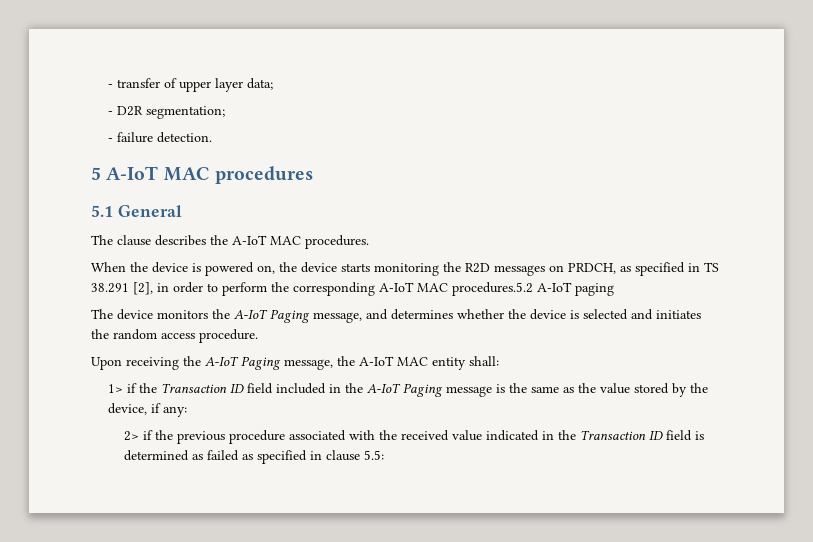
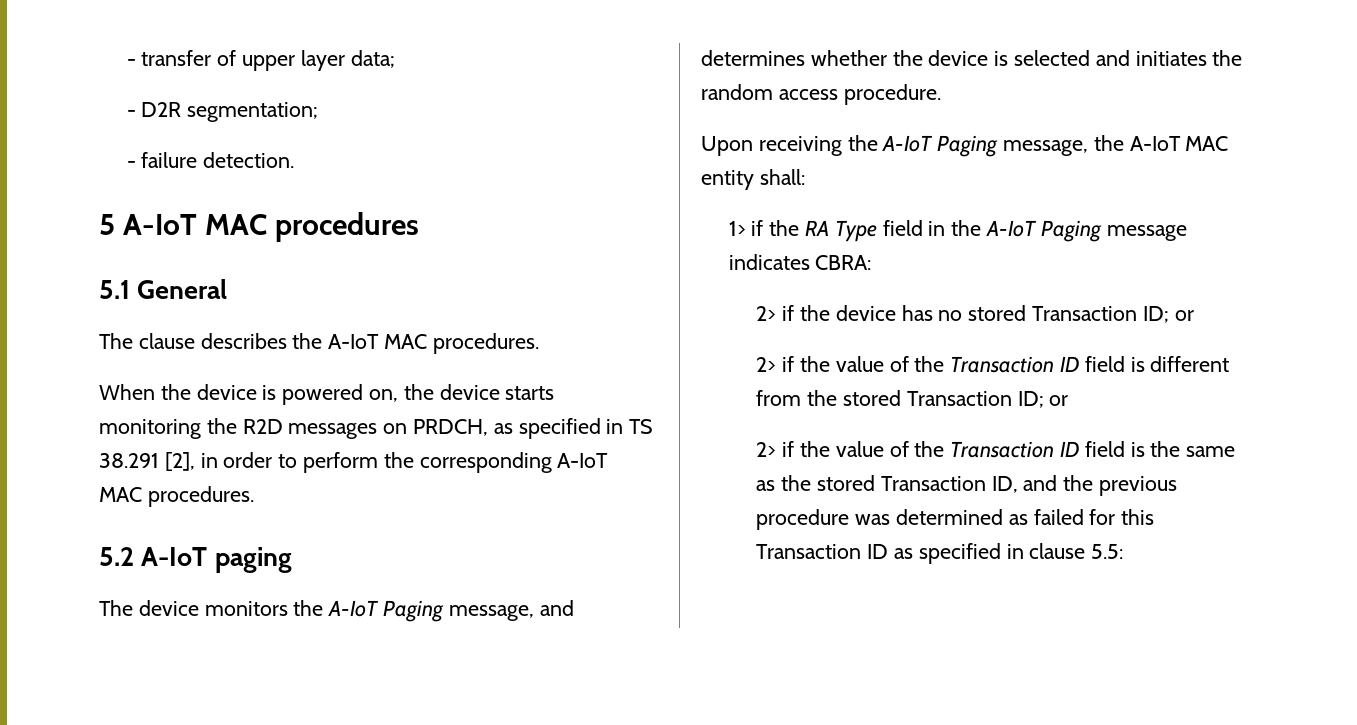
- When the device is powered on, the device starts monitoring the R2D messages on PRDCH, as specified in TS 38.291 [2], in order to perform the corresponding A-IoT MAC procedures.5.2 A-IoT paging
+ When the device is powered on, the device starts monitoring the R2D messages on PRDCH, as specified in TS 38.291 [2], in order to perform the corresponding A-IoT MAC procedures.
+ 5.2 A-IoT paging
- 1> if the Transaction ID field included in the A-IoT Paging message is the same as the value stored by the device, if any:
- 2> if the previous procedure associated with the received value indicated in the Transaction ID field is determined as failed as specified in clause 5.5:
+ 1> if the RA Type field in the A-IoT Paging message indicates CBRA:
+ 2> if the device has no stored Transaction ID; or
+ 2> if the value of the Transaction ID field is different from the stored Transaction ID; or
+ 2> if the value of the Transaction ID field is the same as the stored Transaction ID, and the previous procedure was determined as failed for this Transaction ID as specified in clause 5.5:

